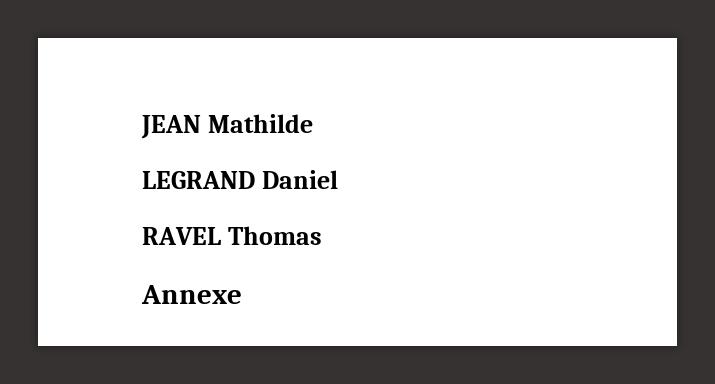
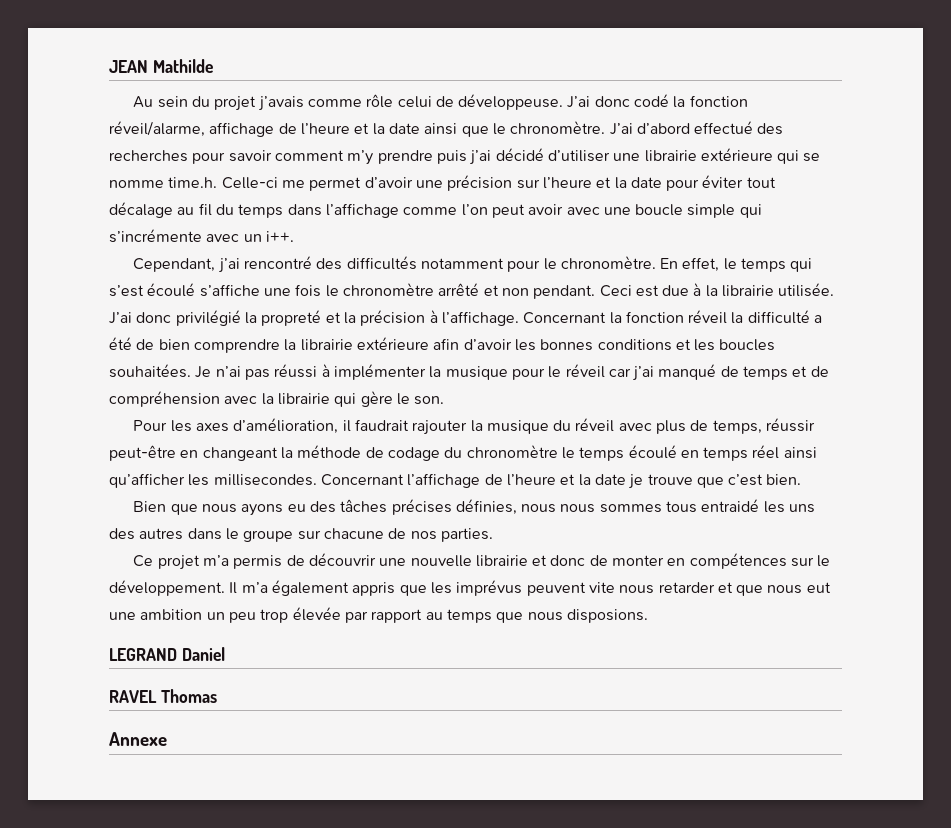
+ Au sein du projet j’avais comme rôle celui de développeuse. J’ai donc codé la fonction réveil/alarme, affichage de l’heure et la date ainsi que le chronomètre. J’ai d’abord effectué des recherches pour savoir comment m’y prendre puis j’ai décidé d’utiliser une librairie extérieure qui se nomme time.h. Celle-ci me permet d’avoir une précision sur l’heure et la date pour éviter tout décalage au fil du temps dans l’affichage comme l’on peut avoir avec une boucle simple qui s’incrémente avec un i++.
+ Cependant, j’ai rencontré des difficultés notamment pour le chronomètre. En effet, le temps qui s’est écoulé s’affiche une fois le chronomètre arrêté et non pendant. Ceci est due à la librairie utilisée. J’ai donc privilégié la propreté et la précision à l’affichage. Concernant la fonction réveil la difficulté a été de bien comprendre la librairie extérieure afin d’avoir les bonnes conditions et les boucles souhaitées. Je n’ai pas réussi à implémenter la musique pour le réveil car j’ai manqué de temps et de compréhension avec la librairie qui gère le son.
+ Pour les axes d’amélioration, il faudrait rajouter la musique du réveil avec plus de temps, réussir peut-être en changeant la méthode de codage du chronomètre le temps écoulé en temps réel ainsi qu’afficher les millisecondes. Concernant l’affichage de l’heure et la date je trouve que c’est bien.
+ Bien que nous ayons eu des tâches précises définies, nous nous sommes tous entraidé les uns des autres dans le groupe sur chacune de nos parties.
+ Ce projet m’a permis de découvrir une nouvelle librairie et donc de monter en compétences sur le développement. Il m’a également appris que les imprévus peuvent vite nous retarder et que nous eut une ambition un peu trop élevée par rapport au temps que nous disposions.

